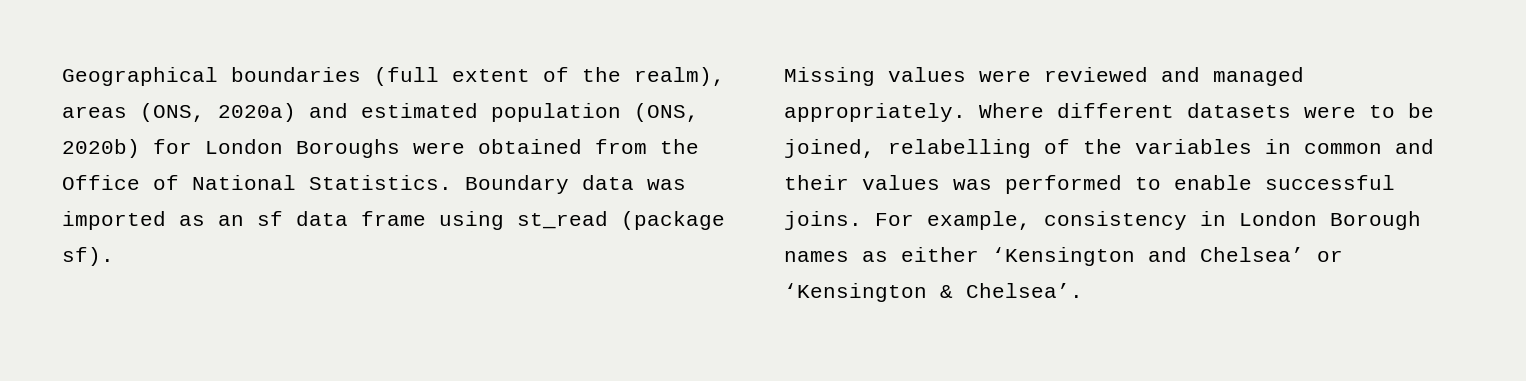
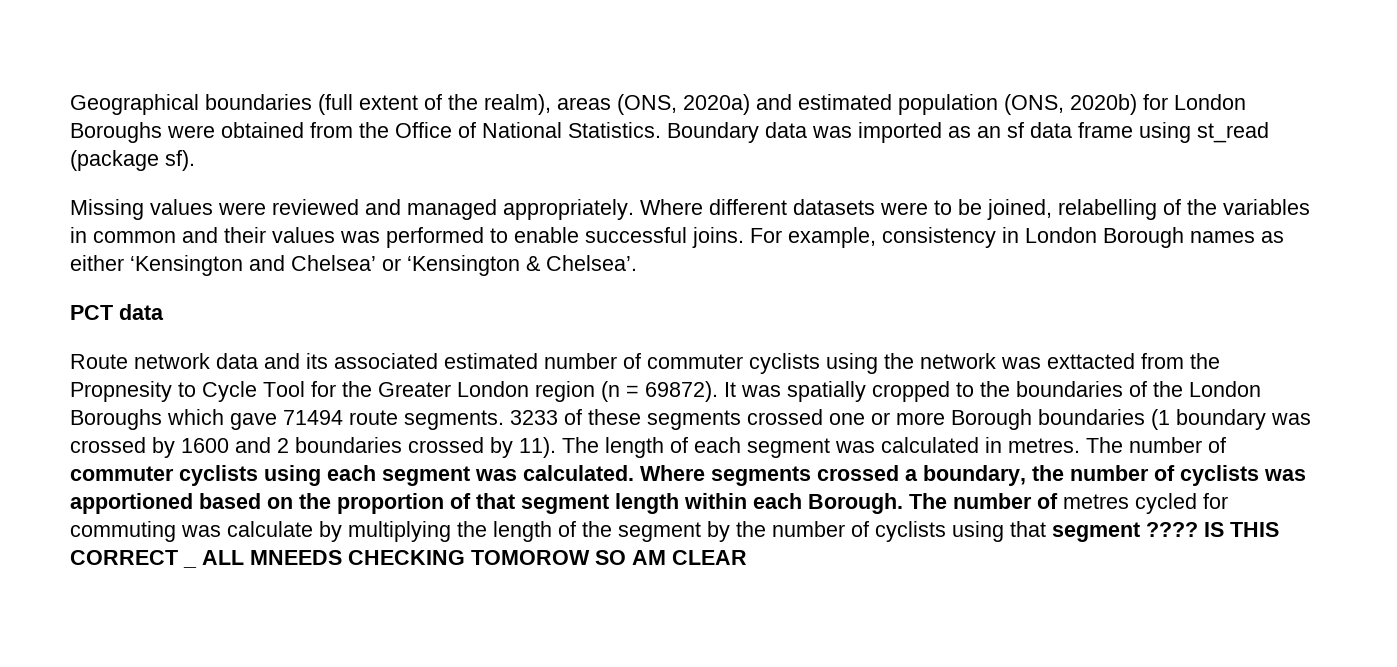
+ PCT data
+ Route network data and its associated estimated number of commuter cyclists using the network was exttacted from the Propnesity to Cycle Tool for the Greater London region (n = 69872). It was spatially cropped to the boundaries of the London Boroughs which gave 71494 route segments. 3233 of these segments crossed one or more Borough boundaries (1 boundary was crossed by 1600 and 2 boundaries crossed by 11). The length of each segment was calculated in metres. The number of commuter cyclists using each segment was calculated. Where segments crossed a boundary, the number of cyclists was apportioned based on the proportion of that segment length within each Borough. The number of metres cycled for commuting was calculate by multiplying the length of the segment by the number of cyclists using that segment ???? IS THIS CORRECT _ ALL MNEEDS CHECKING TOMOROW SO AM CLEAR

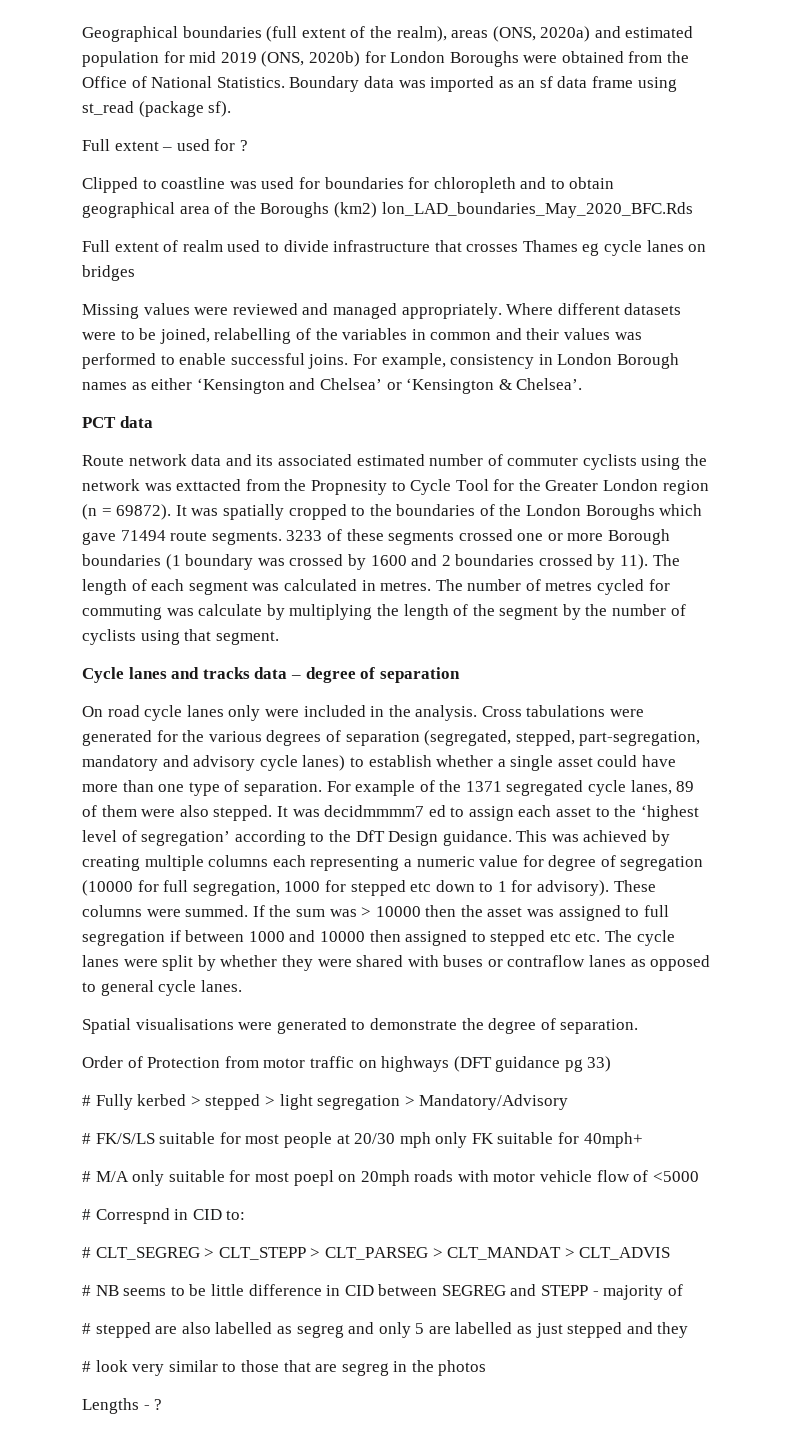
- Geographical boundaries (full extent of the realm), areas (ONS, 2020a) and estimated population (ONS, 2020b) for London Boroughs were obtained from the Office of National Statistics.
+ Geographical boundaries (full extent of the realm), areas (ONS, 2020a) and estimated population for mid 2019 (ONS, 2020b) for London Boroughs were obtained from the Office of National Statistics.
+ Full extent – used for ?
+ Clipped to coastline was used for boundaries for chloropleth and to obtain geographical area of the Boroughs (km2) lon_LAD_boundaries_May_2020_BFC.Rds
+ Full extent of realm used to divide infrastructure that crosses Thames eg cycle lanes on bridges
- The number of commuter cyclists using each segment was calculated. Where segments crossed a boundary, the number of cyclists was apportioned based on the proportion of that segment length within each Borough. The number of metres cycled for commuting was calculate by multiplying the length of the segment by the number of cyclists using that segment ???? IS THIS CORRECT _ ALL MNEEDS CHECKING TOMOROW SO AM CLEAR
+ The number of metres cycled for commuting was calculate by multiplying the length of the segment by the number of cyclists using that segment.
+ Cycle lanes and tracks data – degree of separation
+ On road cycle lanes only were included in the analysis. Cross tabulations were generated for the various degrees of separation (segregated, stepped, part-segregation, mandatory and advisory cycle lanes) to establish whether a single asset could have more than one type of separation. For example of the 1371 segregated cycle lanes, 89 of them were also stepped. It was decidmmmm7 ed to assign each asset to the ‘highest level of segregation’ according to the DfT Design guidance. This was achieved by creating multiple columns each representing a numeric value for degree of segregation (10000 for full segregation, 1000 for stepped etc down to 1 for advisory). These columns were summed. If the sum was > 10000 then the asset was assigned to full segregation if between 1000 and 10000 then assigned to stepped etc etc. The cycle lanes were split by whether they were shared with buses or contraflow lanes as opposed to general cycle lanes.
+ Spatial visualisations were generated to demonstrate the degree of separation.
+ Order of Protection from motor traffic on highways (DFT guidance pg 33)
+ # Fully kerbed > stepped > light segregation > Mandatory/Advisory
+ # FK/S/LS suitable for most people at 20/30 mph only FK suitable for 40mph+
+ # M/A only suitable for most poepl on 20mph roads with motor vehicle flow of <5000
+ # Correspnd in CID to:
+ # CLT_SEGREG > CLT_STEPP > CLT_PARSEG > CLT_MANDAT > CLT_ADVIS
+ # NB seems to be little difference in CID between SEGREG and STEPP - majority of
+ # stepped are also labelled as segreg and only 5 are labelled as just stepped and they
+ # look very similar to those that are segreg in the photos
+ Lengths - ?

